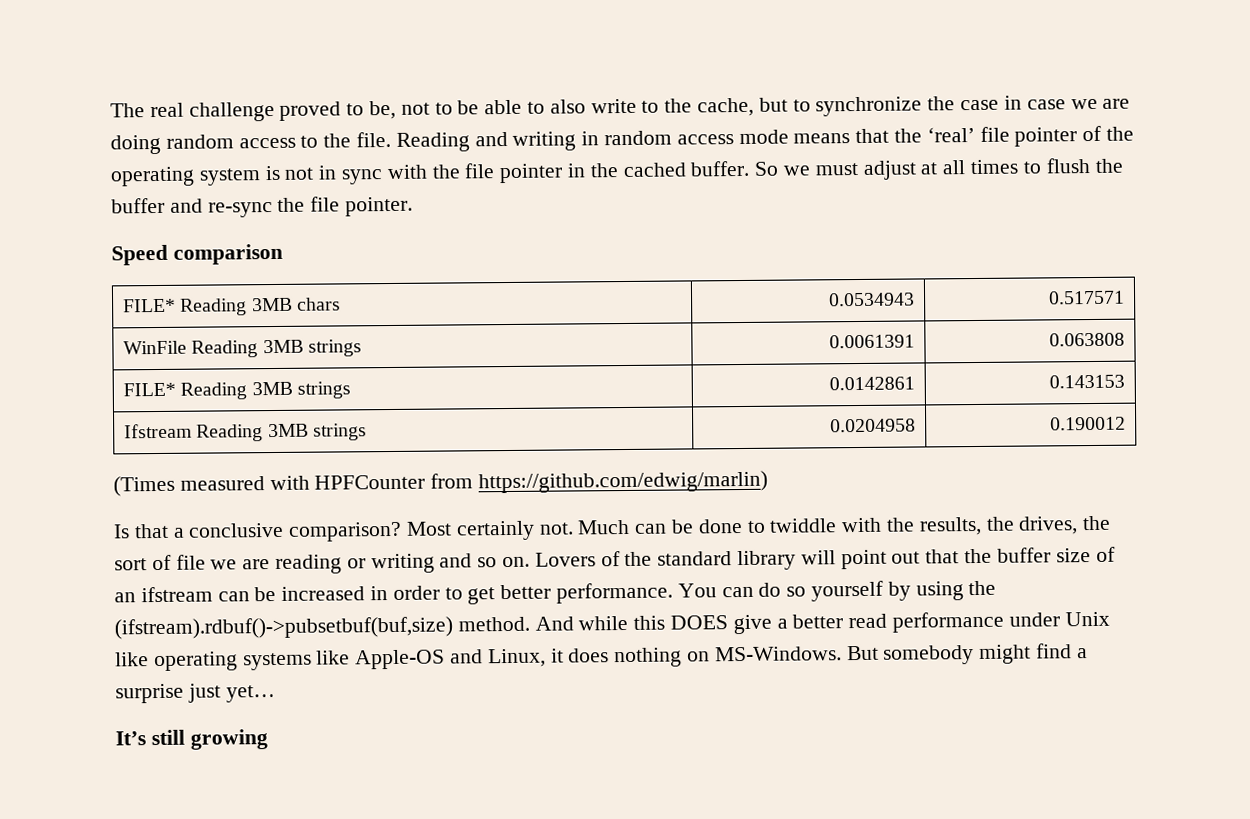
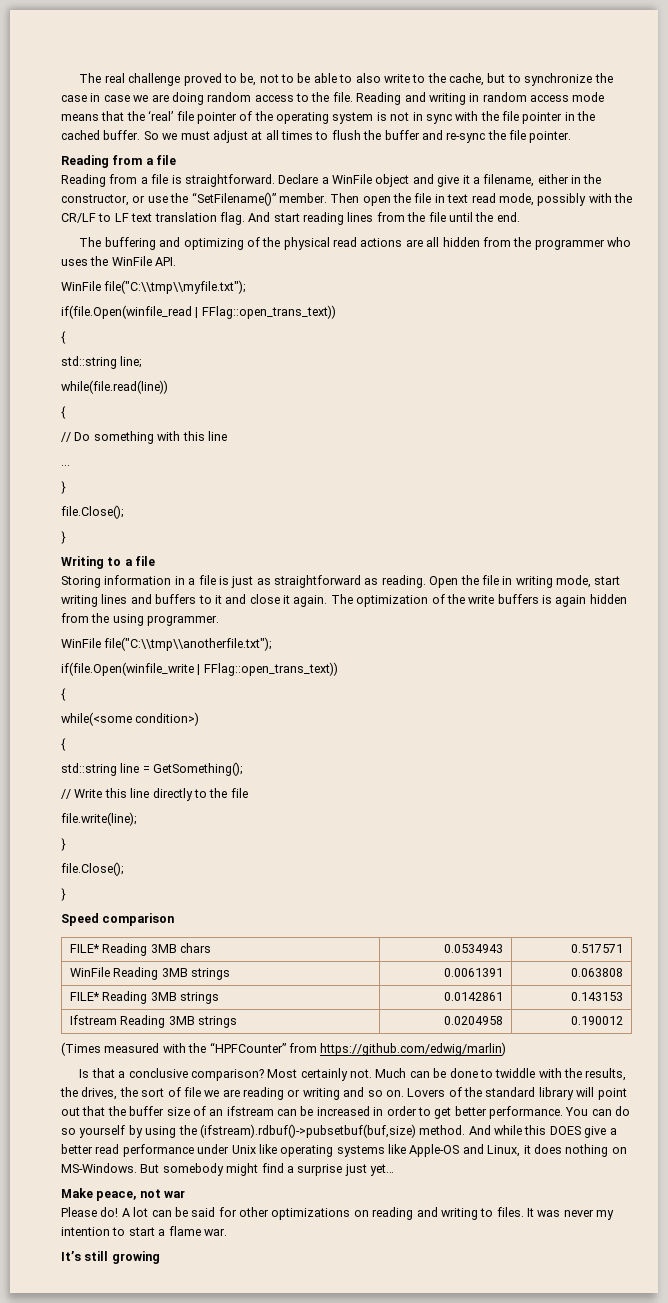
  So we must adjust at all times to flush the buffer and re-sync the file pointer.
+ Reading from a file
+ Reading from a file is straightforward. Declare a WinFile object and give it a filename, either in the constructor, or use the “SetFilename()” member. Then open the file in text read mode, possibly with the CR/LF to LF text translation flag. And start reading lines from the file until the end.
+ The buffering and optimizing of the physical read actions are all hidden from the programmer who uses the WinFile API.
+ WinFile file("C:\\tmp\\myfile.txt");
+ if(file.Open(winfile_read | FFlag::open_trans_text))
+ {
+ std::string line;
+ while(file.read(line))
+ {
+ // Do something with this line
+ ...
+ }
+ file.Close();
+ }
+ Writing to a file
+ Storing information in a file is just as straightforward as reading. Open the file in writing mode, start writing lines and buffers to it and close it again. The optimization of the write buffers is again hidden from the using programmer.
+ WinFile file("C:\\tmp\\anotherfile.txt");
+ if(file.Open(winfile_write | FFlag::open_trans_text))
+ {
+ while(<some condition>)
+ {
+ std::string line = GetSomething();
+ // Write this line directly to the file
+ file.write(line);
+ }
+ file.Close();
+ }
- (Times measured with HPFCounter from https://github.com/edwig/marlin)
+ (Times measured with the “HPFCounter” from https://github.com/edwig/marlin)
+ Make peace, not war
+ Please do! A lot can be said for other optimizations on reading and writing to files. It was never my intention to start a flame war.

